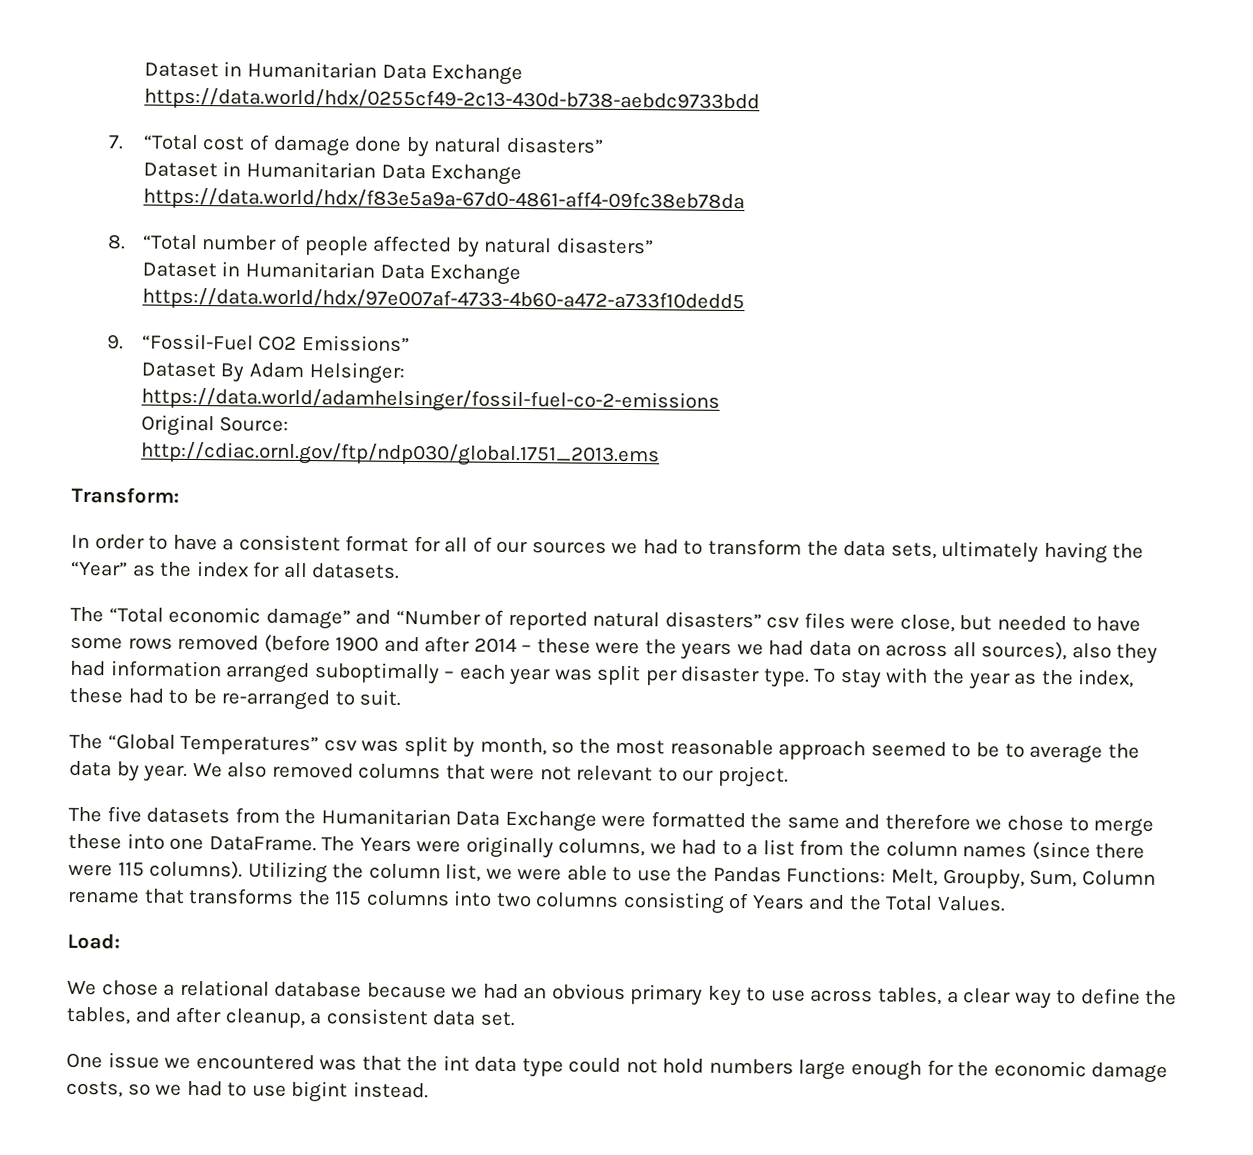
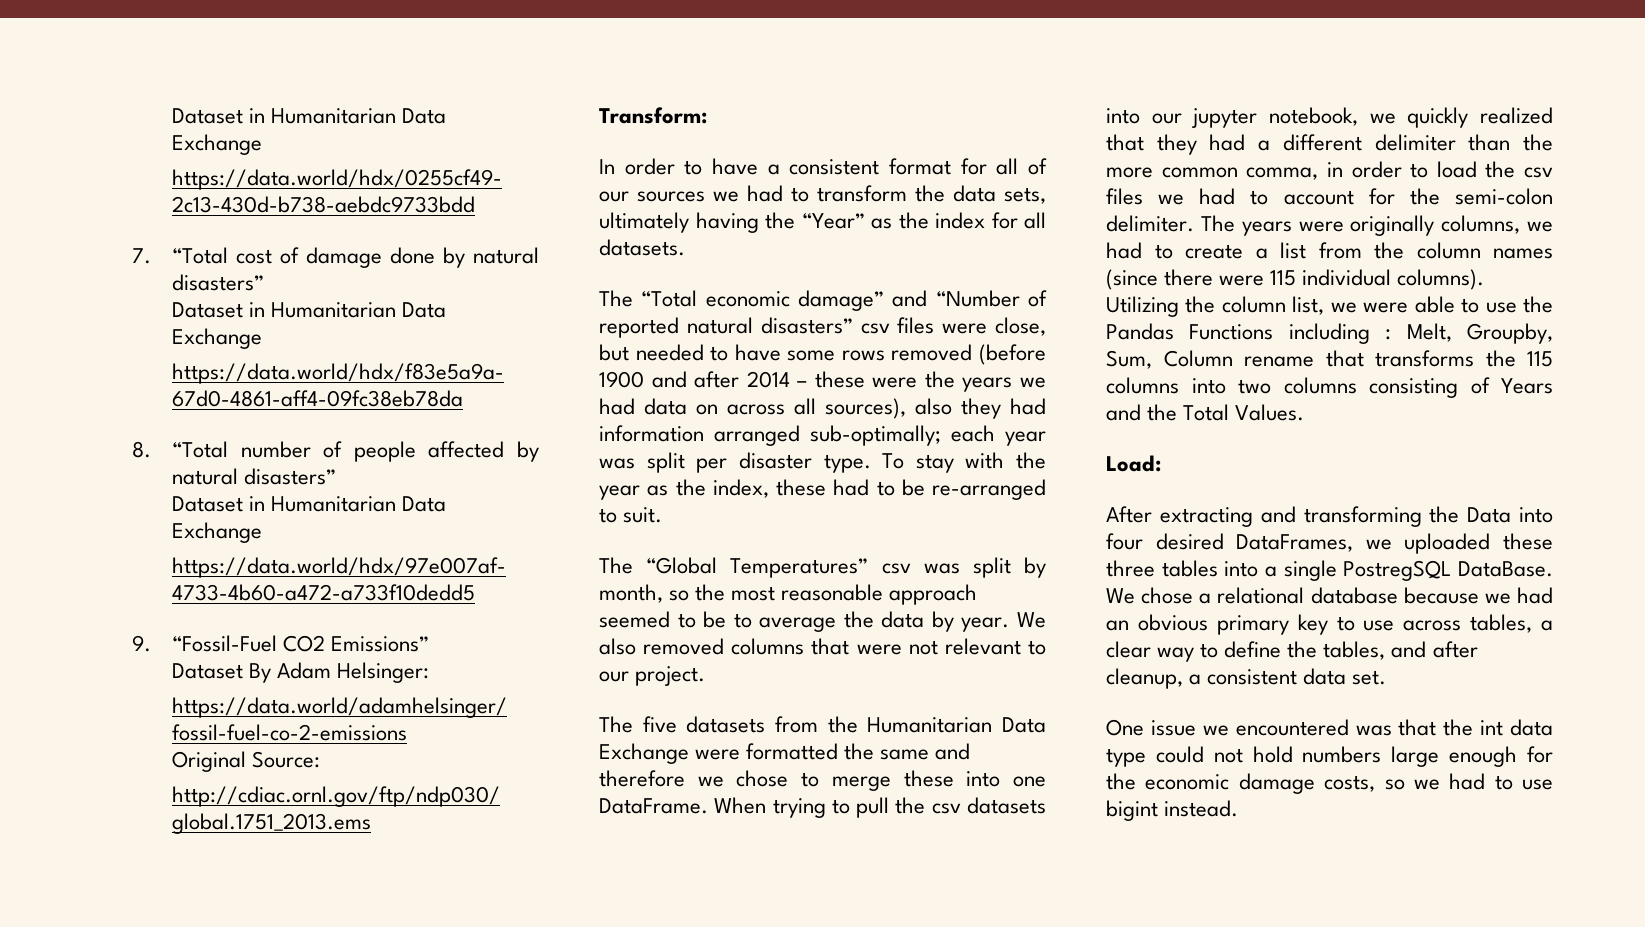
- The “Total economic damage” and “Number of reported natural disasters” csv files were close, but needed to have some rows removed (before 1900 and after 2014 – these were the years we had data on across all sources), also they had information arranged suboptimally – each year was split per disaster type.
+ The “Total economic damage” and “Number of reported natural disasters” csv files were close, but needed to have some rows removed (before 1900 and after 2014 – these were the years we had data on across all sources), also they had information arranged sub-optimally; each year was split per disaster type.
- The Years were originally columns, we had to a list from the column names (since there were 115 columns).
+ When trying to pull the csv datasets into our jupyter notebook, we quickly realized that they had a different delimiter than the more common comma, in order to load the csv files we had to account for the semi-colon delimiter. The years were originally columns, we had to create a list from the column names (since there were 115 individual columns).
- Utilizing the column list, we were able to use the Pandas Functions: Melt, Groupby, Sum, Column rename that transforms the 115 columns into two columns consisting of Years and the Total Values.
+ Utilizing the column list, we were able to use the Pandas Functions including : Melt, Groupby, Sum, Column rename that transforms the 115 columns into two columns consisting of Years and the Total Values.
+ After extracting and transforming the Data into four desired DataFrames, we uploaded these three tables into a single PostregSQL DataBase.

